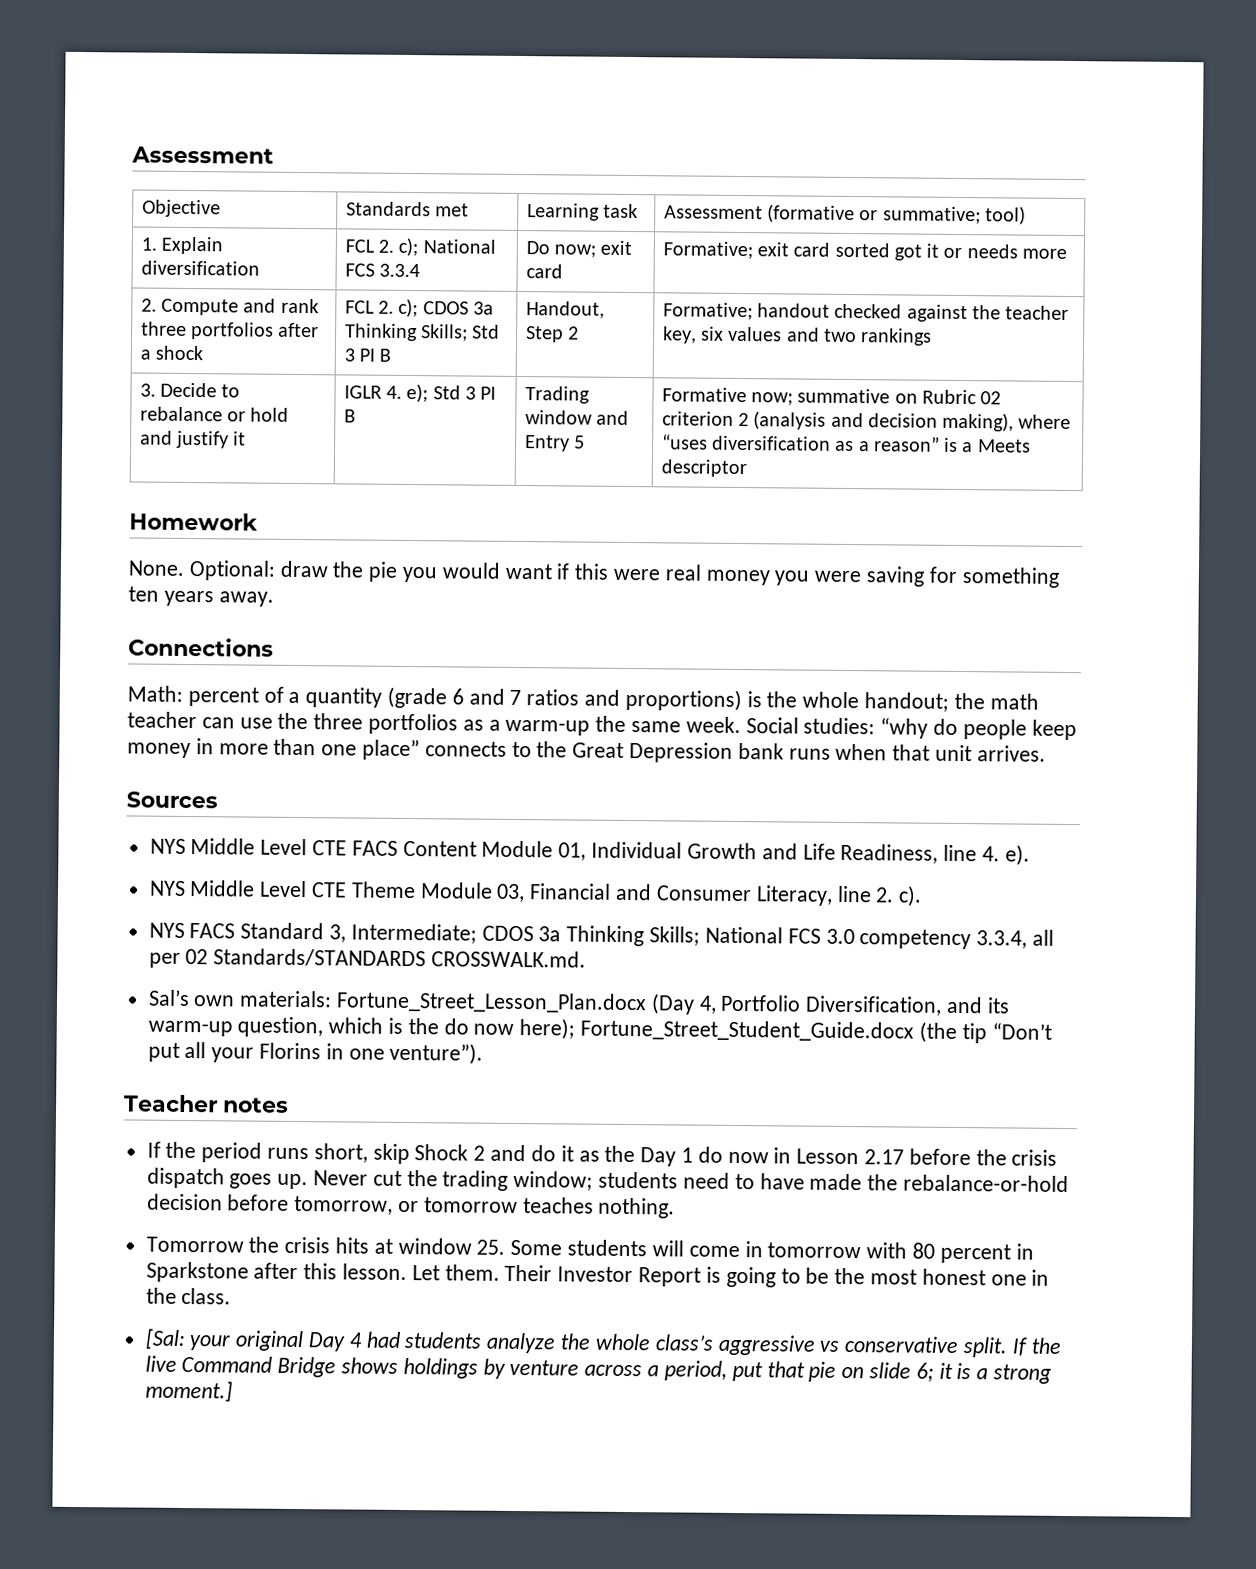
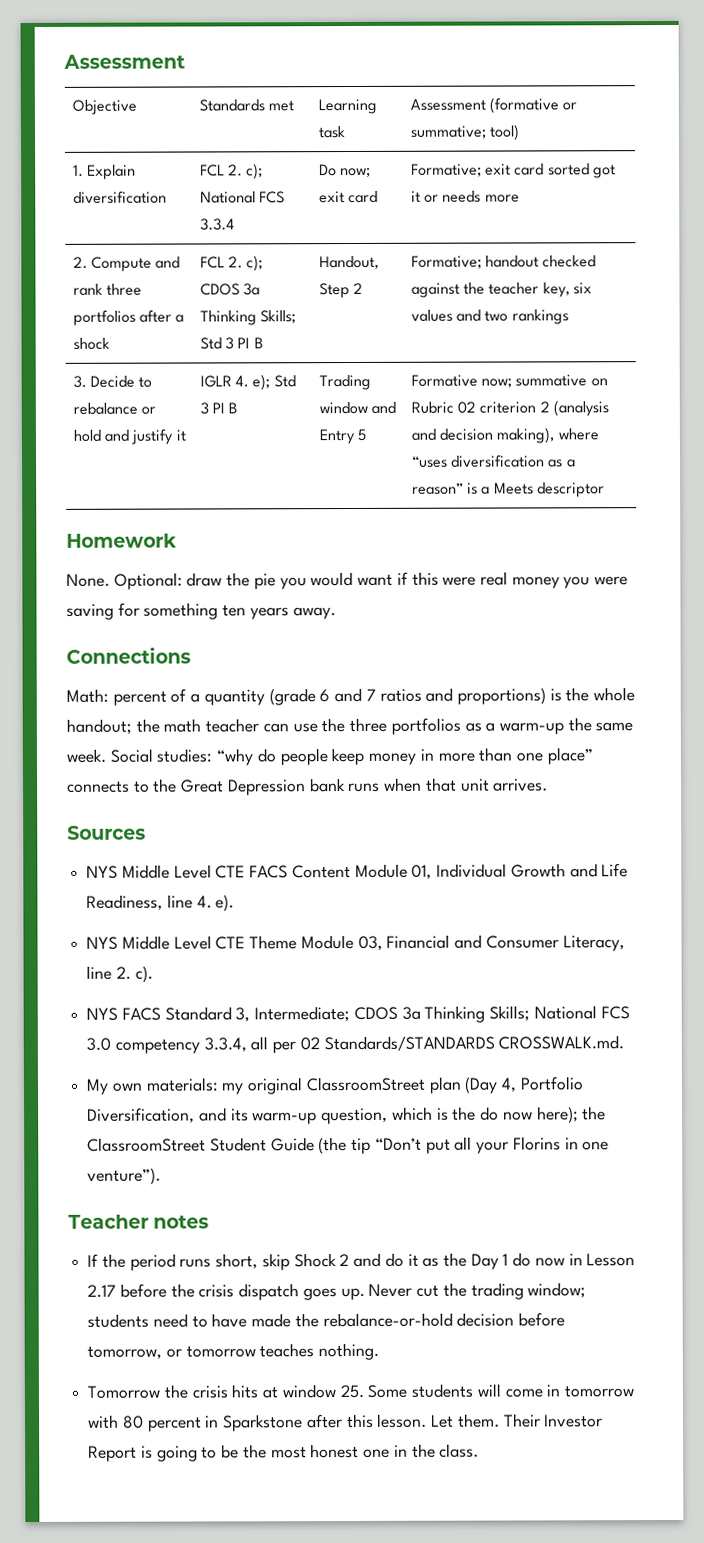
- Sal’s own materials: Fortune_Street_Lesson_Plan.docx (Day 4, Portfolio Diversification, and its warm-up question, which is the do now here); Fortune_Street_Student_Guide.docx (the tip “Don’t put all your Florins in one venture”).
+ My own materials: my original ClassroomStreet plan (Day 4, Portfolio Diversification, and its warm-up question, which is the do now here); the ClassroomStreet Student Guide (the tip “Don’t put all your Florins in one venture”).
- [Sal: your original Day 4 had students analyze the whole class’s aggressive vs conservative split. If the live Command Bridge shows holdings by venture across a period, put that pie on slide 6; it is a strong moment.]

